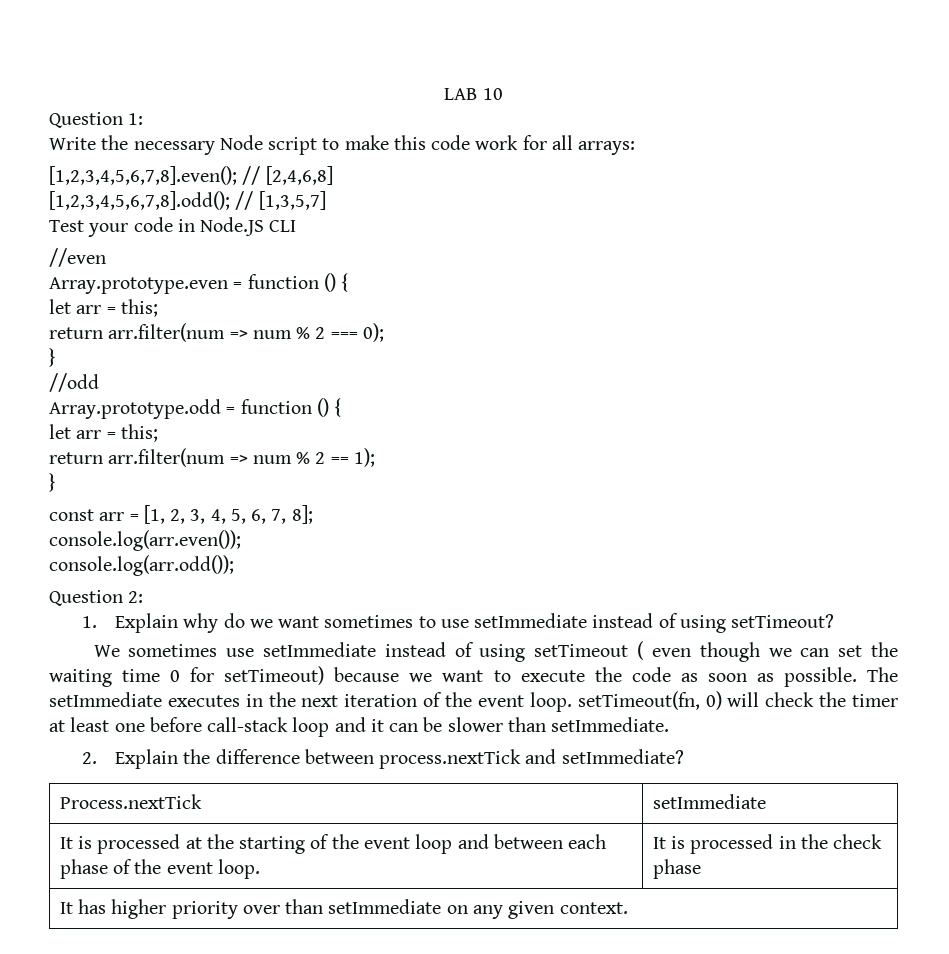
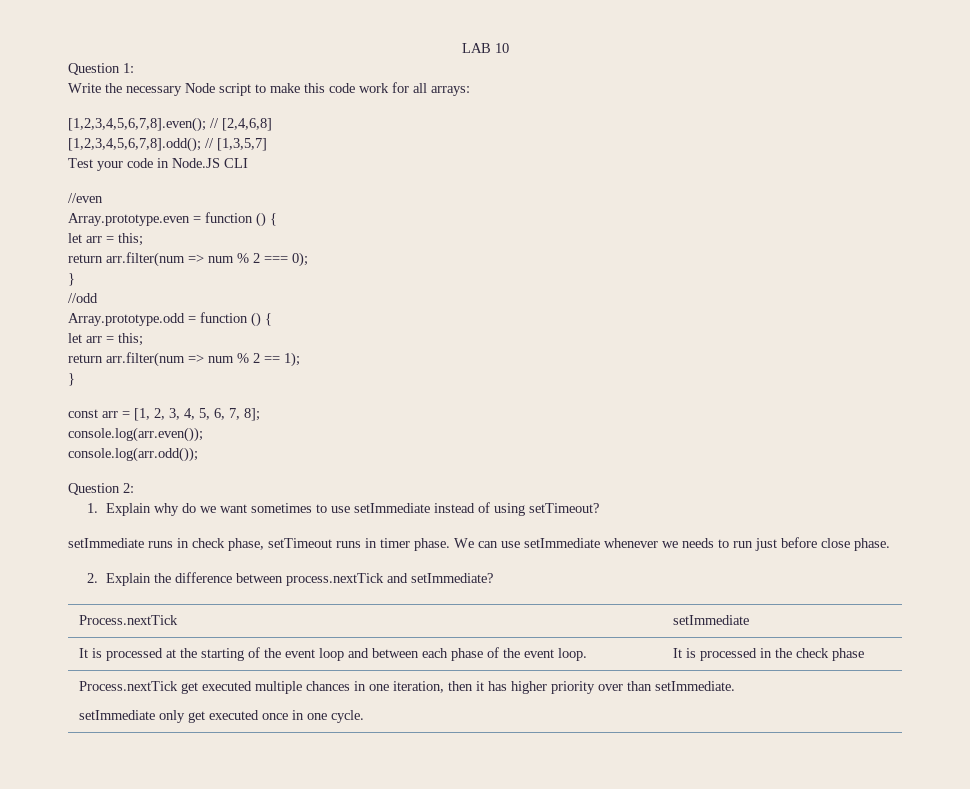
- We sometimes use setImmediate instead of using setTimeout ( even though we can set the waiting time 0 for setTimeout) because we want to execute the code as soon as possible. The setImmediate executes in the next iteration of the event loop. setTimeout(fn, 0) will check the timer at least one before call-stack loop and it can be slower than setImmediate.
+ setImmediate runs in check phase, setTimeout runs in timer phase. We can use setImmediate whenever we needs to run just before close phase.
- It has higher priority over than setImmediate on any given context.
+ Process.nextTick get executed multiple chances in one iteration, then it has higher priority over than setImmediate.
+ setImmediate only get executed once in one cycle.

